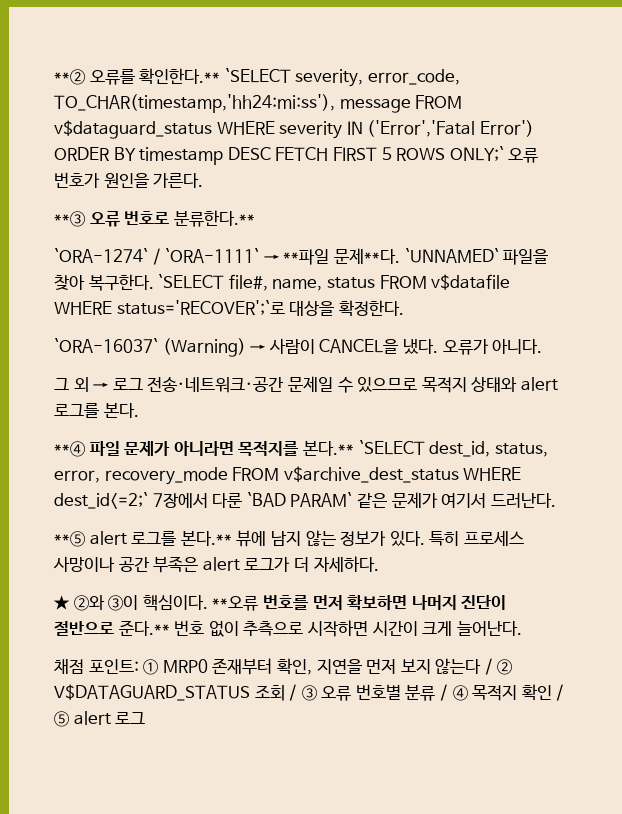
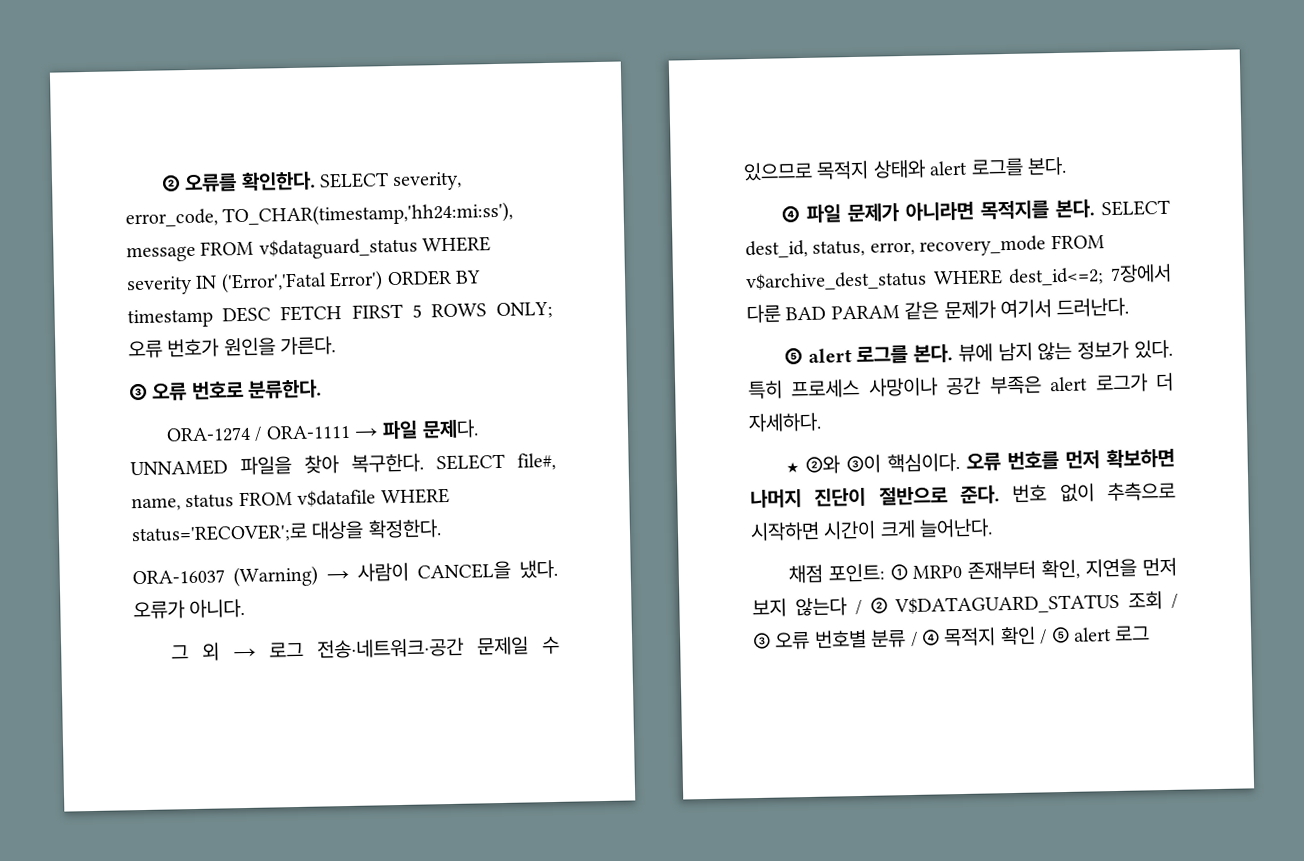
- **② 오류를 확인한다.** `SELECT severity, error_code, TO_CHAR(timestamp,'hh24:mi:ss'), message FROM v$dataguard_status WHERE severity IN ('Error','Fatal Error') ORDER BY timestamp DESC FETCH FIRST 5 ROWS ONLY;` 오류 번호가 원인을 가른다.
+ ② 오류를 확인한다. SELECT severity, error_code, TO_CHAR(timestamp,'hh24:mi:ss'), message FROM v$dataguard_status WHERE severity IN ('Error','Fatal Error') ORDER BY timestamp DESC FETCH FIRST 5 ROWS ONLY; 오류 번호가 원인을 가른다.
- **③ 오류 번호로 분류한다.**
- `ORA-1274` / `ORA-1111` → **파일 문제**다. `UNNAMED` 파일을 찾아 복구한다.
+ ③ 오류 번호로 분류한다.
+ ORA-1274 / ORA-1111 → 파일 문제다. UNNAMED 파일을 찾아 복구한다.
- `SELECT file#, name, status FROM v$datafile WHERE status='RECOVER';`로 대상을 확정한다.
+ SELECT file#, name, status FROM v$datafile WHERE status='RECOVER';로 대상을 확정한다.
- `ORA-16037` (Warning) → 사람이 CANCEL을 냈다.
+ ORA-16037 (Warning) → 사람이 CANCEL을 냈다.
- **④ 파일 문제가 아니라면 목적지를 본다.** `SELECT dest_id, status, error, recovery_mode FROM v$archive_dest_status WHERE dest_id<=2;` 7장에서 다룬 `BAD PARAM` 같은 문제가 여기서 드러난다.
+ ④ 파일 문제가 아니라면 목적지를 본다. SELECT dest_id, status, error, recovery_mode FROM v$archive_dest_status WHERE dest_id<=2; 7장에서 다룬 BAD PARAM 같은 문제가 여기서 드러난다.
- **⑤ alert 로그를 본다.** 뷰에 남지 않는 정보가 있다.
+ ⑤ alert 로그를 본다. 뷰에 남지 않는 정보가 있다.
- **오류 번호를 먼저 확보하면 나머지 진단이 절반으로 준다.** 번호 없이 추측으로 시작하면 시간이 크게 늘어난다.
+ 오류 번호를 먼저 확보하면 나머지 진단이 절반으로 준다. 번호 없이 추측으로 시작하면 시간이 크게 늘어난다.

